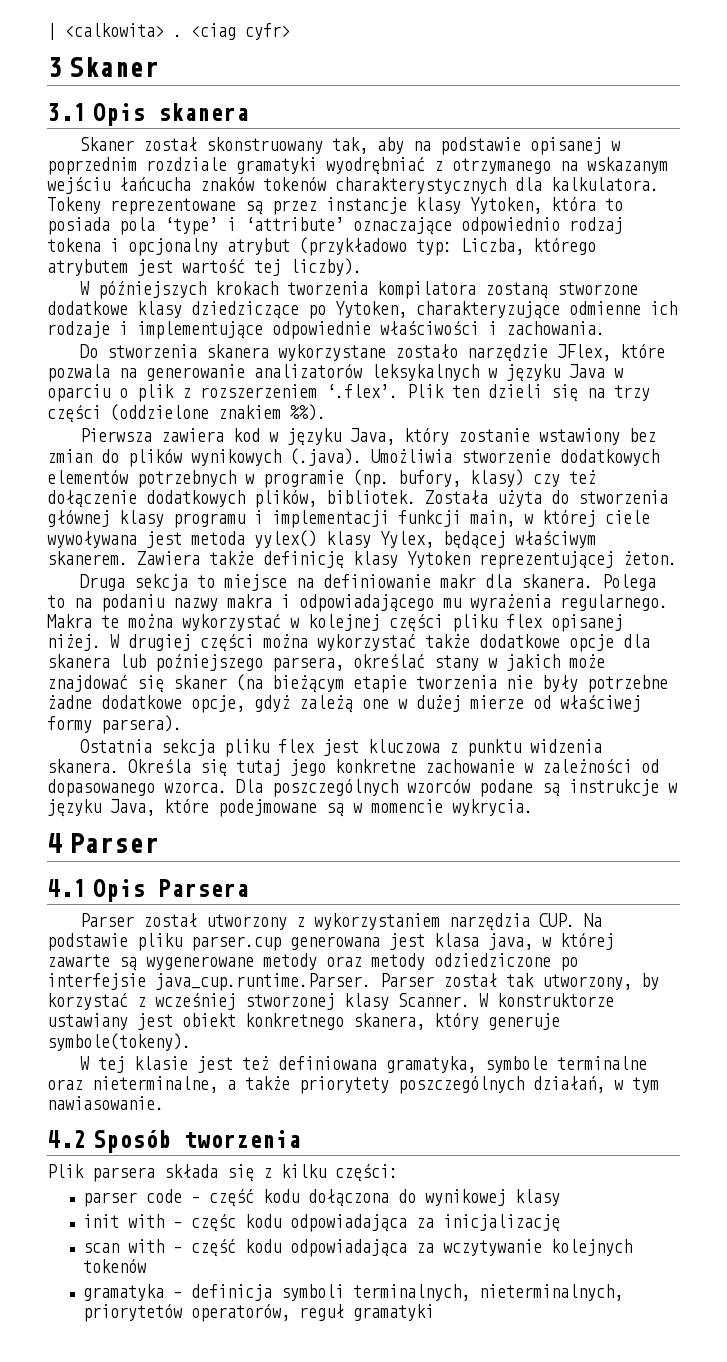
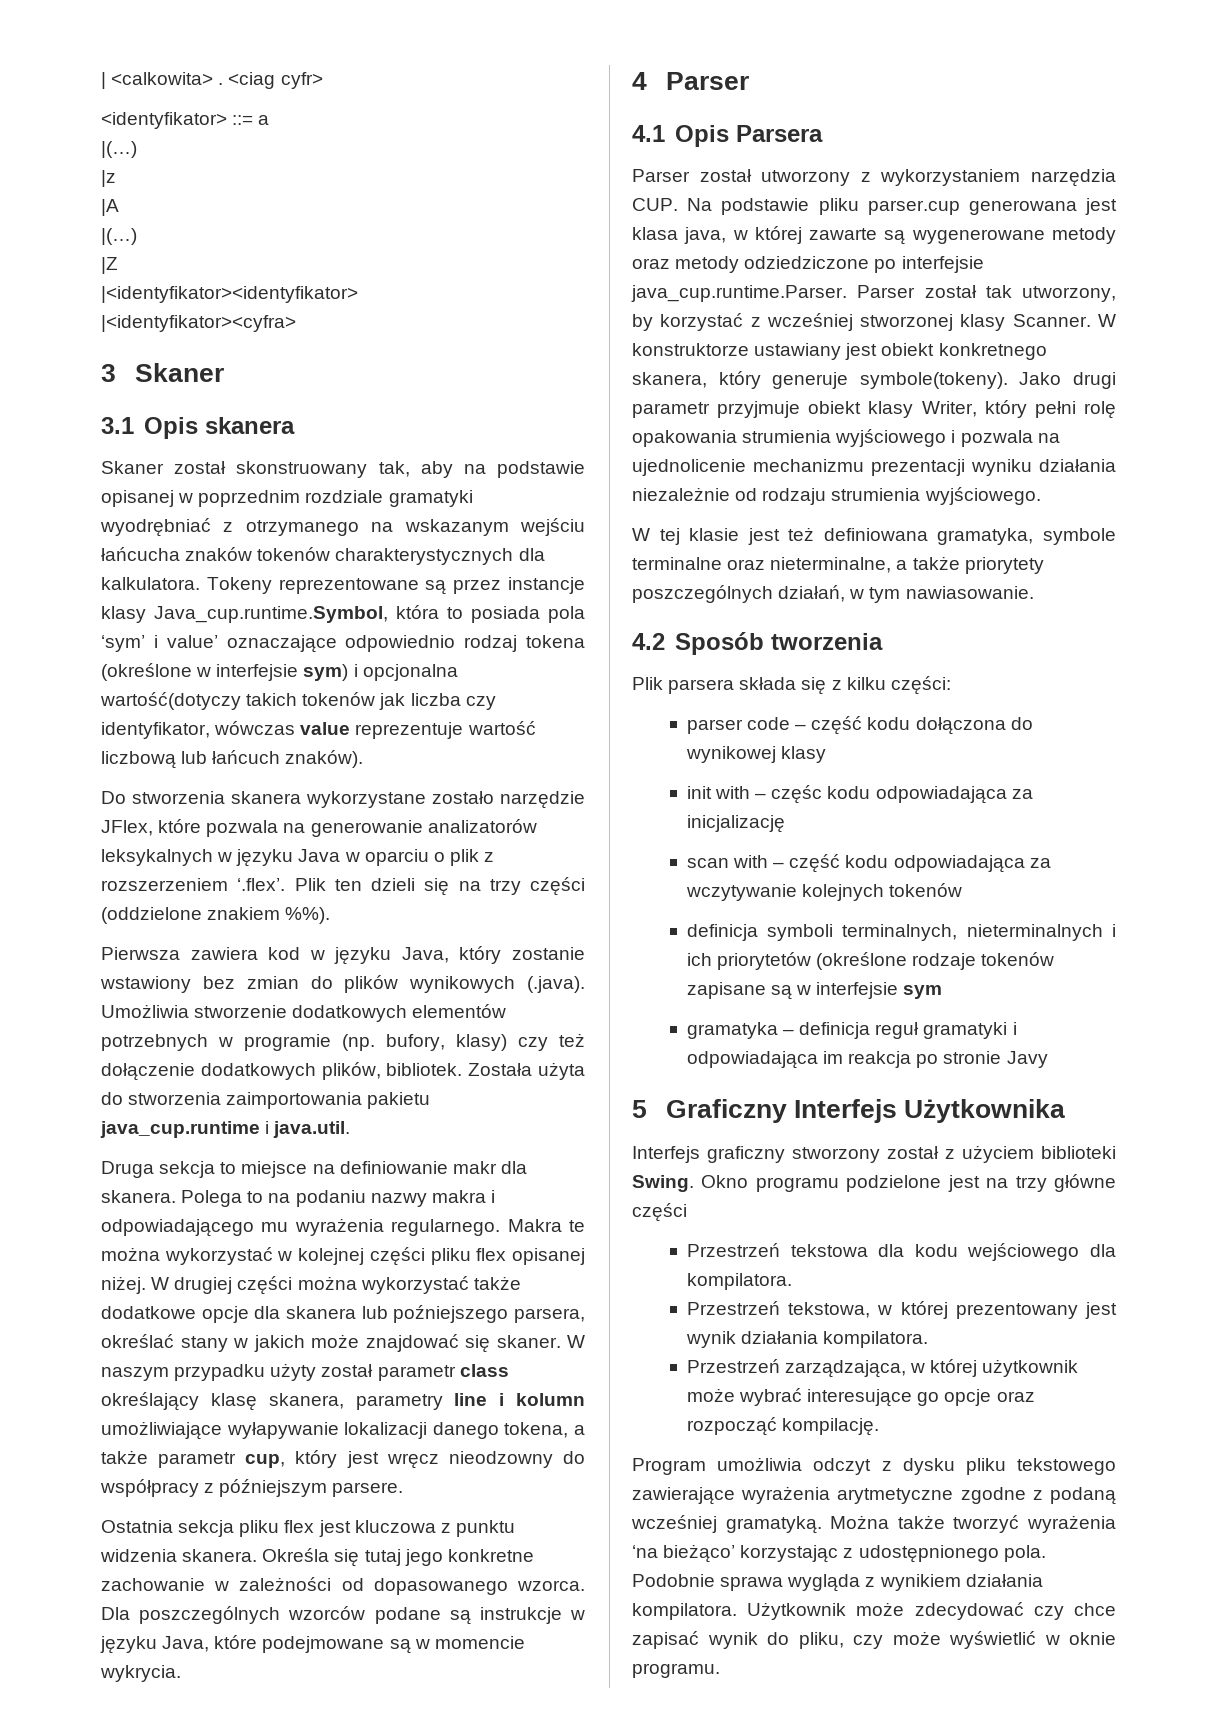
+ <identyfikator> ::= a
+ |(…)
+ |z
+ |A
+ |(…)
+ |Z
+ |<identyfikator><identyfikator>
+ |<identyfikator><cyfra>
- Tokeny reprezentowane są przez instancje klasy Yytoken, która to posiada pola ‘type’ i ‘attribute’ oznaczające odpowiednio rodzaj tokena i opcjonalny atrybut (przykładowo typ: Liczba, którego atrybutem jest wartość tej liczby).
- W późniejszych krokach tworzenia kompilatora zostaną stworzone dodatkowe klasy dziedziczące po Yytoken, charakteryzujące odmienne ich rodzaje i implementujące odpowiednie właściwości i zachowania.
+ Tokeny reprezentowane są przez instancje klasy Java_cup.runtime.Symbol, która to posiada pola ‘sym’ i value’ oznaczające odpowiednio rodzaj tokena (określone w interfejsie sym) i opcjonalna wartość(dotyczy takich tokenów jak liczba czy identyfikator, wówczas value reprezentuje wartość liczbową lub łańcuch znaków).
- Została użyta do stworzenia głównej klasy programu i implementacji funkcji main, w której ciele wywoływana jest metoda yylex() klasy Yylex, będącej właściwym skanerem. Zawiera także definicję klasy Yytoken reprezentującej żeton.
+ Została użyta do stworzenia zaimportowania pakietu java_cup.runtime i java.util.
- W drugiej części można wykorzystać także dodatkowe opcje dla skanera lub poźniejszego parsera, określać stany w jakich może znajdować się skaner (na bieżącym etapie tworzenia nie były potrzebne żadne dodatkowe opcje, gdyż zależą one w dużej mierze od właściwej formy parsera).
+ W drugiej części można wykorzystać także dodatkowe opcje dla skanera lub poźniejszego parsera, określać stany w jakich może znajdować się skaner. W naszym przypadku użyty został parametr class określający klasę skanera, parametry line i kolumn umożliwiające wyłapywanie lokalizacji danego tokena, a także parametr cup, który jest wręcz nieodzowny do współpracy z późniejszym parsere.
+ Jako drugi parametr przyjmuje obiekt klasy Writer, który pełni rolę opakowania strumienia wyjściowego i pozwala na ujednolicenie mechanizmu prezentacji wyniku działania niezależnie od rodzaju strumienia wyjściowego.
- gramatyka – definicja symboli terminalnych, nieterminalnych, priorytetów operatorów, reguł gramatyki
+ definicja symboli terminalnych, nieterminalnych i ich priorytetów (określone rodzaje tokenów zapisane są w interfejsie sym
+ gramatyka – definicja reguł gramatyki i odpowiadająca im reakcja po stronie Javy
+ 5 Graficzny Interfejs Użytkownika
+ Interfejs graficzny stworzony został z użyciem biblioteki Swing. Okno programu podzielone jest na trzy główne części
+ Przestrzeń tekstowa dla kodu wejściowego dla kompilatora.
+ Przestrzeń tekstowa, w której prezentowany jest wynik działania kompilatora.
+ Przestrzeń zarządzająca, w której użytkownik może wybrać interesujące go opcje oraz rozpocząć kompilację.
+ Program umożliwia odczyt z dysku pliku tekstowego zawierające wyrażenia arytmetyczne zgodne z podaną wcześniej gramatyką. Można także tworzyć wyrażenia ‘na bieżąco’ korzystając z udostępnionego pola. Podobnie sprawa wygląda z wynikiem działania kompilatora. Użytkownik może zdecydować czy chce zapisać wynik do pliku, czy może wyświetlić w oknie programu.

